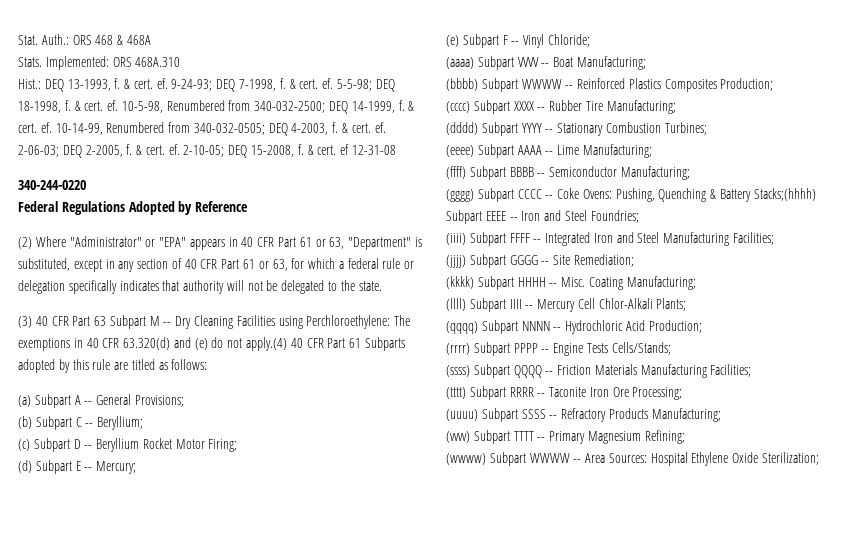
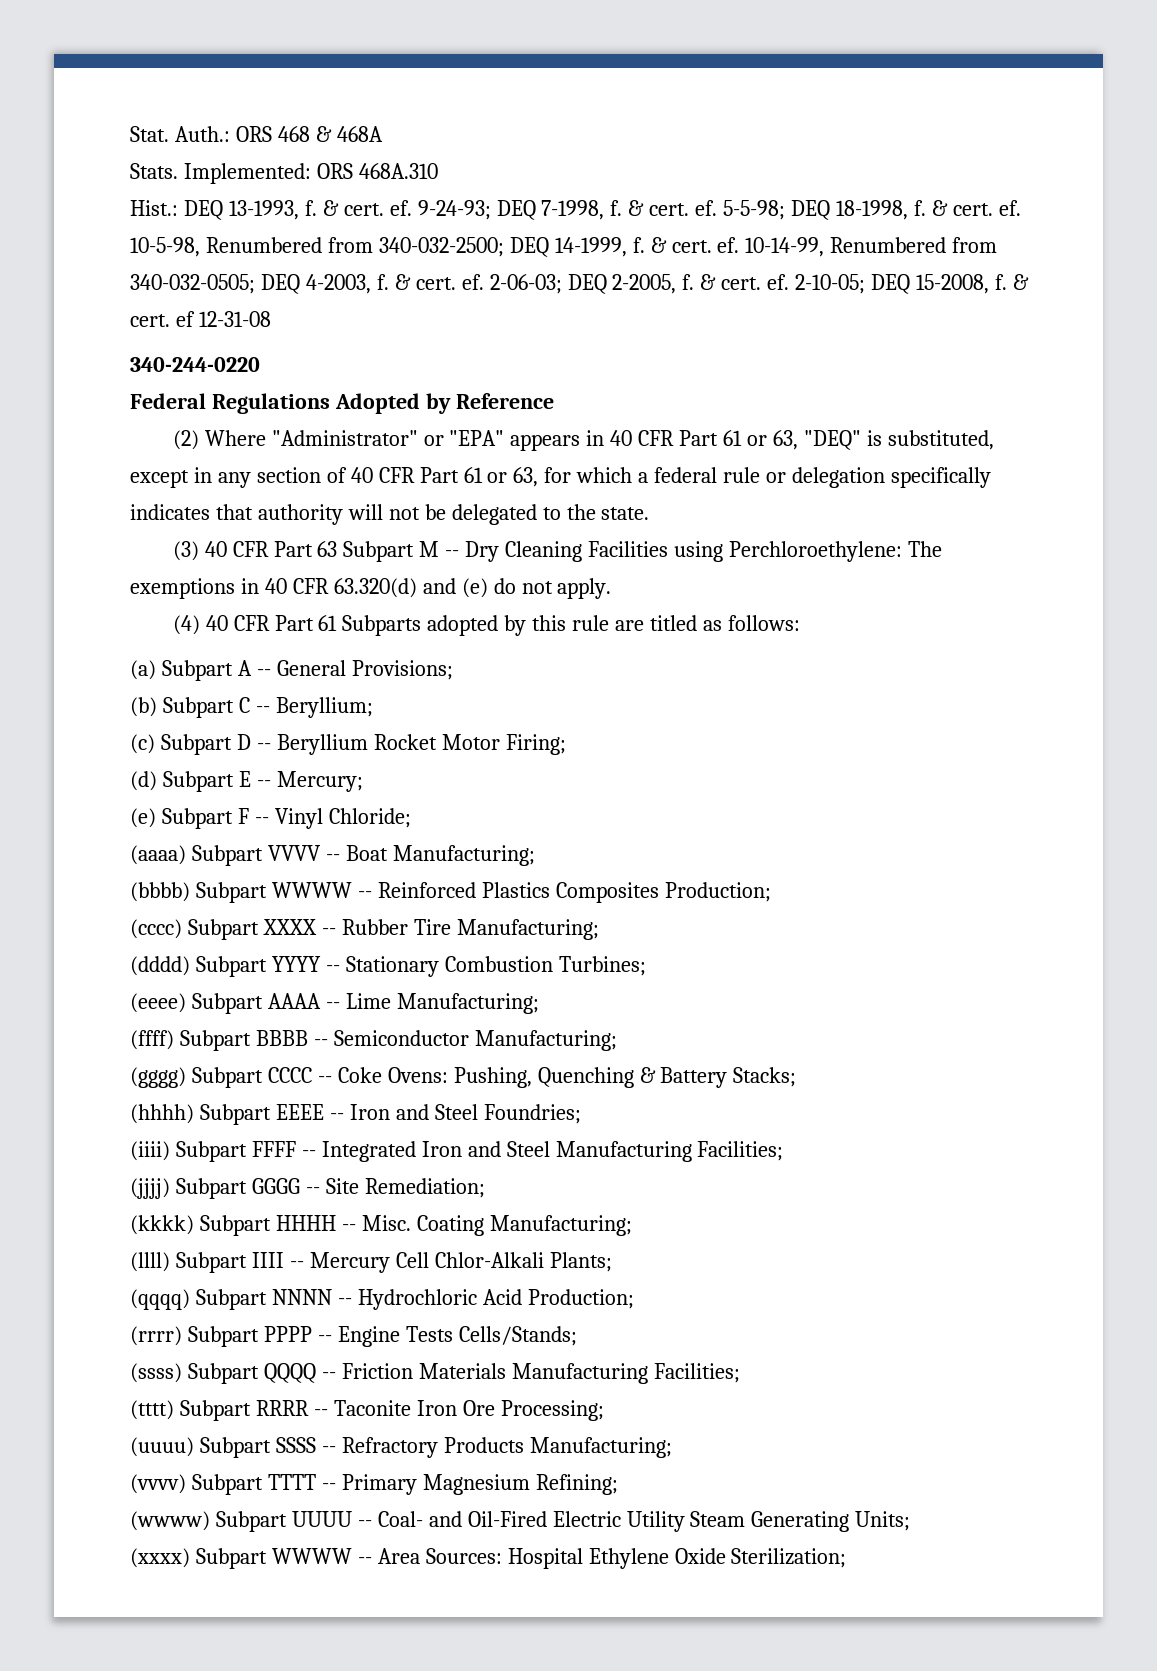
- (2) Where "Administrator" or "EPA" appears in 40 CFR Part 61 or 63, "Department" is substituted, except in any section of 40 CFR Part 61 or 63, for which a federal rule or delegation specifically indicates that authority will not be delegated to the state.
+ (2) Where "Administrator" or "EPA" appears in 40 CFR Part 61 or 63, "DEQ" is substituted, except in any section of 40 CFR Part 61 or 63, for which a federal rule or delegation specifically indicates that authority will not be delegated to the state.
- (3) 40 CFR Part 63 Subpart M -- Dry Cleaning Facilities using Perchloroethylene: The exemptions in 40 CFR 63.320(d) and (e) do not apply.(4) 40 CFR Part 61 Subparts adopted by this rule are titled as follows:
+ (3) 40 CFR Part 63 Subpart M -- Dry Cleaning Facilities using Perchloroethylene: The exemptions in 40 CFR 63.320(d) and (e) do not apply.
+ (4) 40 CFR Part 61 Subparts adopted by this rule are titled as follows:
- (gggg) Subpart CCCC -- Coke Ovens: Pushing, Quenching & Battery Stacks;(hhhh) Subpart EEEE -- Iron and Steel Foundries;
+ (gggg) Subpart CCCC -- Coke Ovens: Pushing, Quenching & Battery Stacks;
+ (hhhh) Subpart EEEE -- Iron and Steel Foundries;
- (wwww) Subpart WWWW -- Area Sources: Hospital Ethylene Oxide Sterilization;
+ (wwww) Subpart UUUU -- Coal- and Oil-Fired Electric Utility Steam Generating Units;
+ (xxxx) Subpart WWWW -- Area Sources: Hospital Ethylene Oxide Sterilization;

